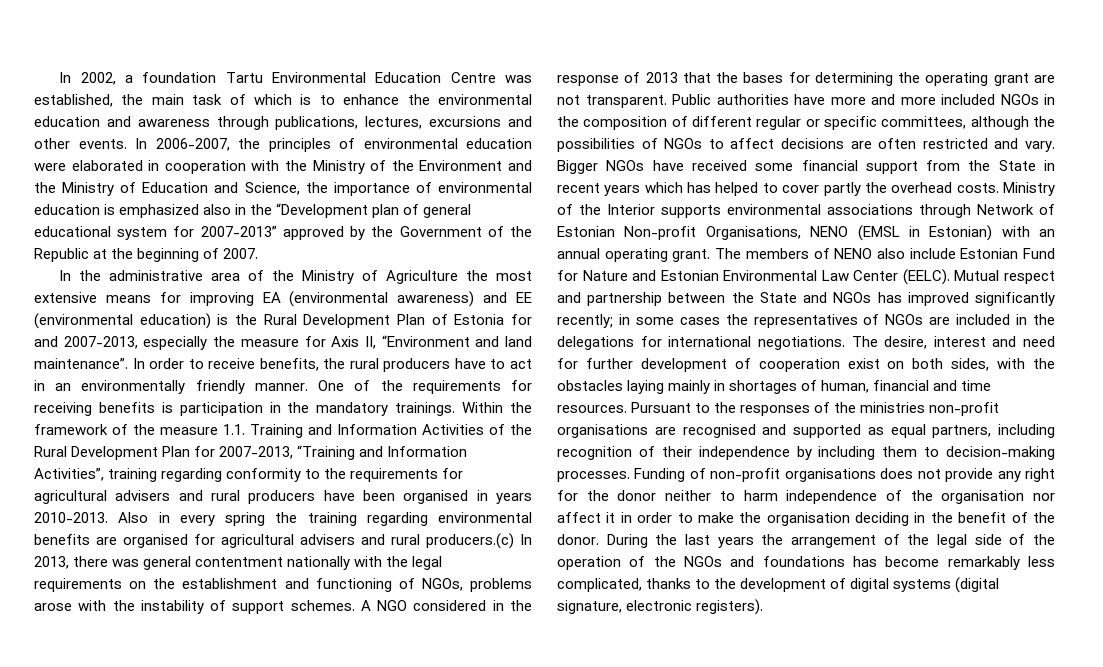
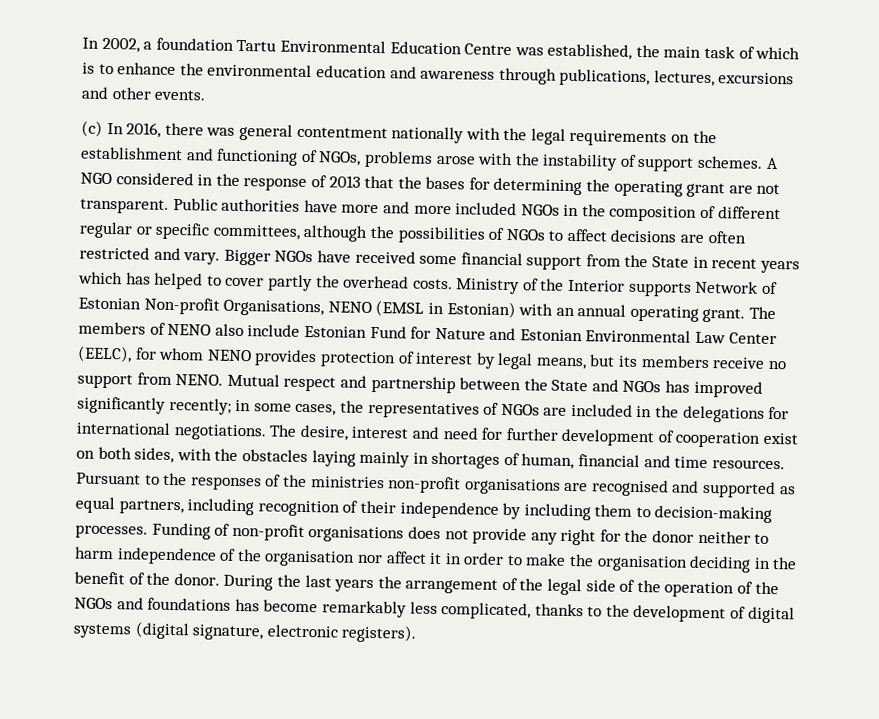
- In 2002, a foundation Tartu Environmental Education Centre was established, the main task of which is to enhance the environmental education and awareness through publications, lectures, excursions and other events. In 2006-2007, the principles of environmental education were elaborated in cooperation with the Ministry of the Environment and the Ministry of Education and Science, the importance of environmental education is emphasized also in the “Development plan of general educational system for 2007-2013” approved by the Government of the Republic at the beginning of 2007.
- In the administrative area of the Ministry of Agriculture the most extensive means for improving EA (environmental awareness) and EE (environmental education) is the Rural Development Plan of Estonia for and 2007-2013, especially the measure for Axis II, “Environment and land maintenance”. In order to receive benefits, the rural producers have to act in an environmentally friendly manner. One of the requirements for receiving benefits is participation in the mandatory trainings. Within the framework of the measure 1.1. Training and Information Activities of the Rural Development Plan for 2007-2013, “Training and Information Activities”, training regarding conformity to the requirements for agricultural advisers and rural producers have been organised in years 2010-2013. Also in every spring the training regarding environmental benefits are organised for agricultural advisers and rural producers.(c) In 2013, there was general contentment nationally with the legal requirements on the establishment and functioning of NGOs, problems arose with the instability of support schemes.
+ In 2002, a foundation Tartu Environmental Education Centre was established, the main task of which is to enhance the environmental education and awareness through publications, lectures, excursions and other events.
+ (c) In 2016, there was general contentment nationally with the legal requirements on the establishment and functioning of NGOs, problems arose with the instability of support schemes.
- Ministry of the Interior supports environmental associations through Network of Estonian Non-profit Organisations, NENO (EMSL in Estonian) with an annual operating grant.
+ Ministry of the Interior supports Network of Estonian Non-profit Organisations, NENO (EMSL in Estonian) with an annual operating grant.
- The members of NENO also include Estonian Fund for Nature and Estonian Environmental Law Center (EELC).
+ The members of NENO also include Estonian Fund for Nature and Estonian Environmental Law Center (EELC), for whom NENO provides protection of interest by legal means, but its members receive no support from NENO.
- Mutual respect and partnership between the State and NGOs has improved significantly recently; in some cases the representatives of NGOs are included in the delegations for international negotiations.
+ Mutual respect and partnership between the State and NGOs has improved significantly recently; in some cases, the representatives of NGOs are included in the delegations for international negotiations.

